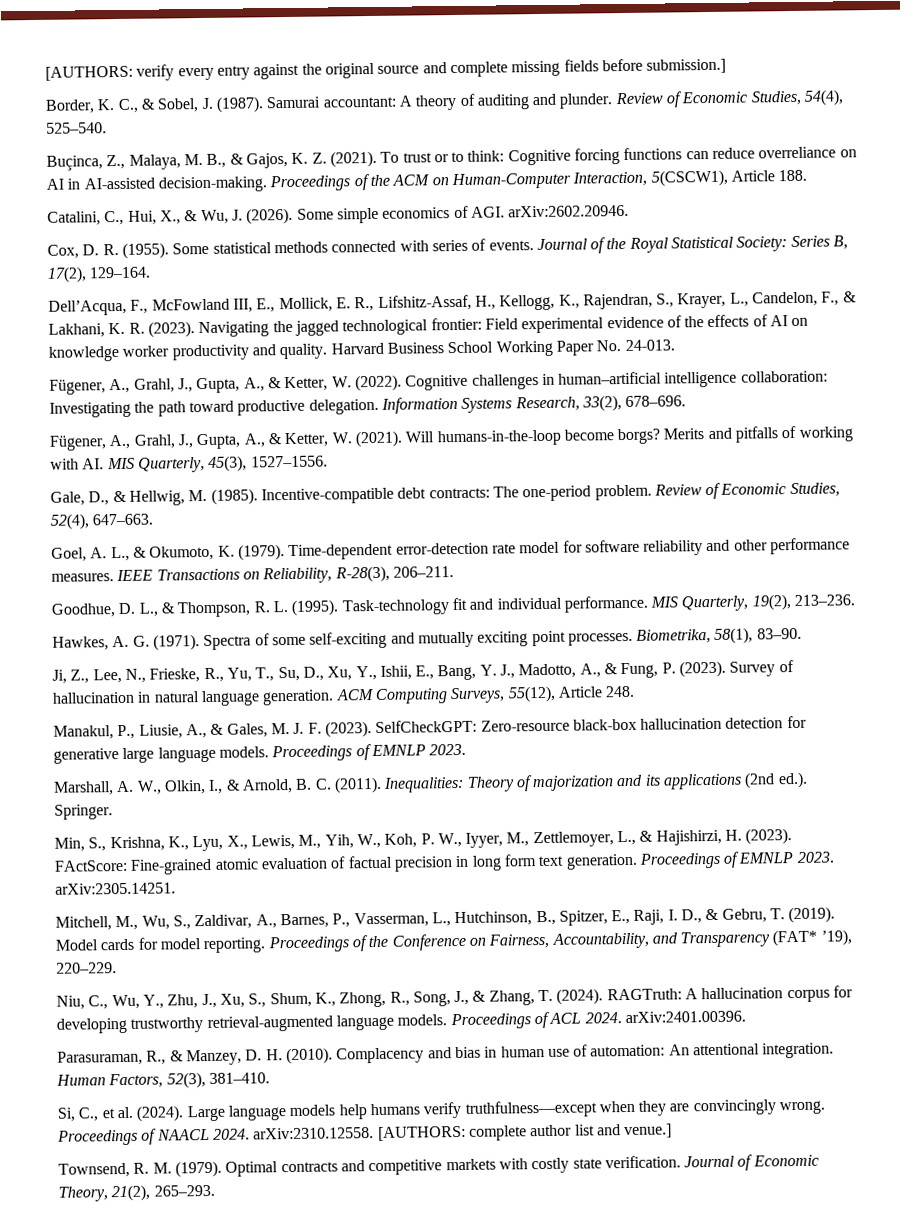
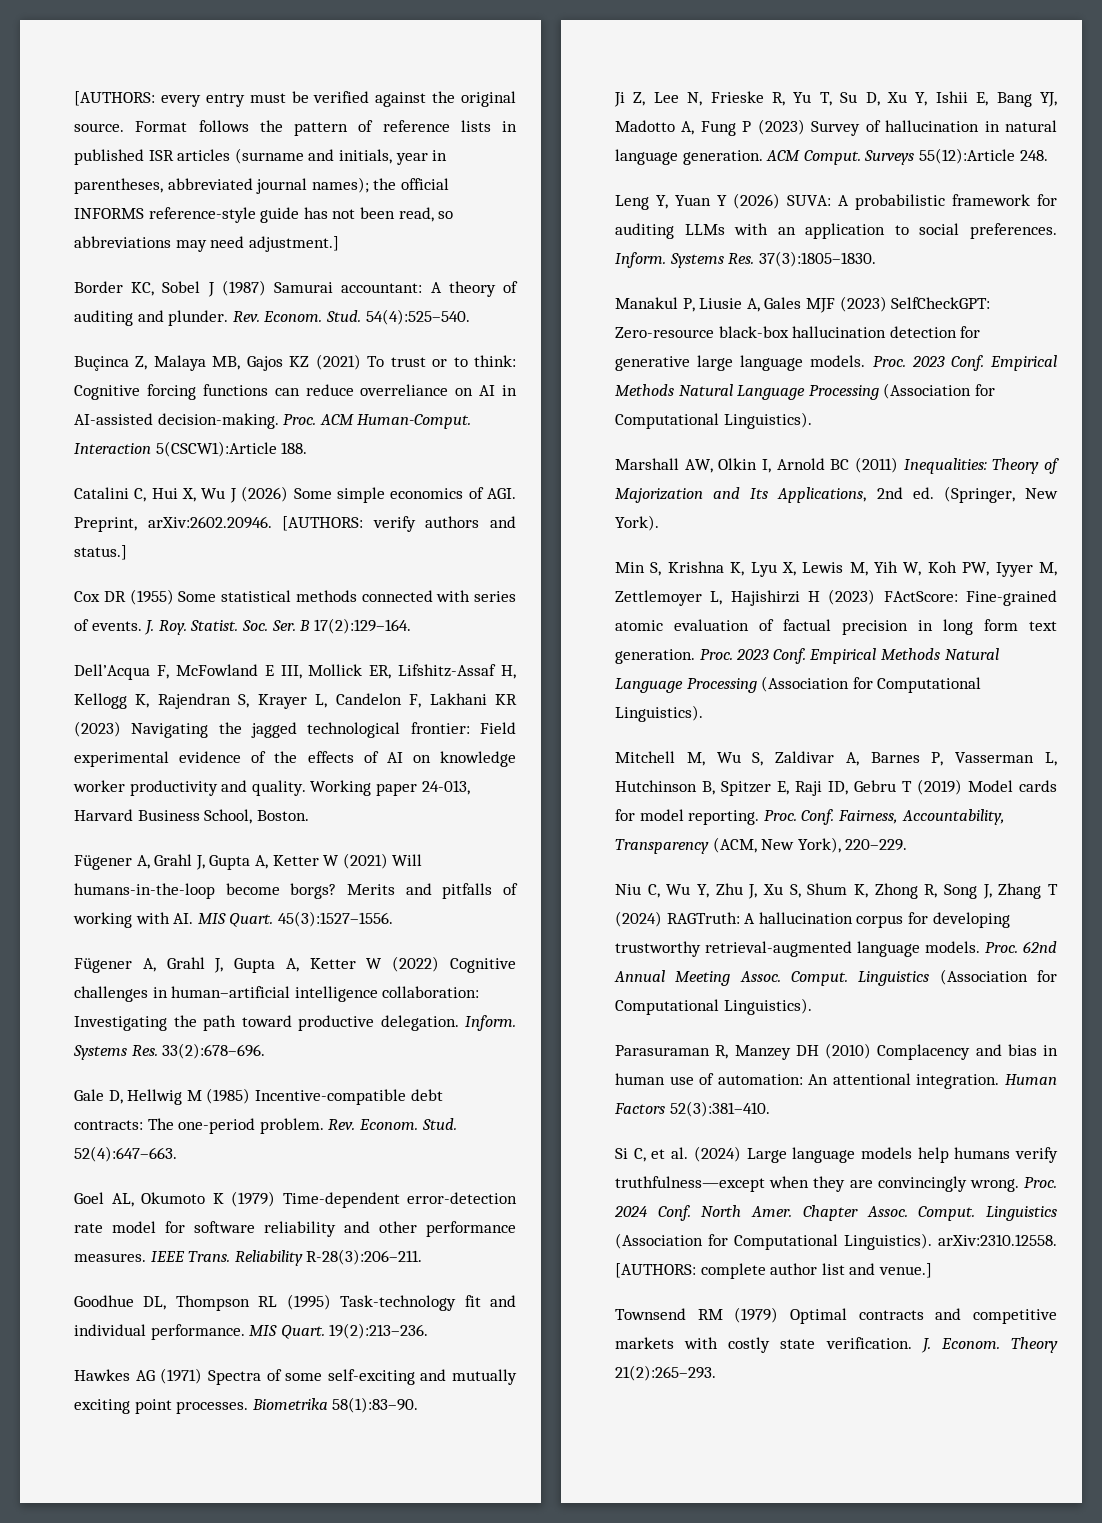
- [AUTHORS: verify every entry against the original source and complete missing fields before submission.]
- Border, K. C., & Sobel, J. (1987). Samurai accountant: A theory of auditing and plunder.
+ [AUTHORS: every entry must be verified against the original source. Format follows the pattern of reference lists in published ISR articles (surname and initials, year in parentheses, abbreviated journal names); the official INFORMS reference-style guide has not been read, so abbreviations may need adjustment.]
+ Border KC, Sobel J (1987) Samurai accountant: A theory of auditing and plunder.
- Review of Economic Studies, 54(4), 525–540.
- Buçinca, Z., Malaya, M. B., & Gajos, K. Z. (2021). To trust or to think: Cognitive forcing functions can reduce overreliance on AI in AI-assisted decision-making.
+ Rev. Econom. Stud. 54(4):525–540.
+ Buçinca Z, Malaya MB, Gajos KZ (2021) To trust or to think: Cognitive forcing functions can reduce overreliance on AI in AI-assisted decision-making.
- Proceedings of the ACM on Human-Computer Interaction, 5(CSCW1), Article 188.
- Catalini, C., Hui, X., & Wu, J. (2026). Some simple economics of AGI. arXiv:2602.20946.
- Cox, D. R. (1955). Some statistical methods connected with series of events.
+ Proc. ACM Human-Comput. Interaction 5(CSCW1):Article 188.
+ Catalini C, Hui X, Wu J (2026) Some simple economics of AGI. Preprint, arXiv:2602.20946. [AUTHORS: verify authors and status.]
+ Cox DR (1955) Some statistical methods connected with series of events.
- Journal of the Royal Statistical Society: Series B, 17(2), 129–164.
- Dell’Acqua, F., McFowland III, E., Mollick, E. R., Lifshitz-Assaf, H., Kellogg, K., Rajendran, S., Krayer, L., Candelon, F., & Lakhani, K. R. (2023). Navigating the jagged technological frontier: Field experimental evidence of the effects of AI on knowledge worker productivity and quality.
+ J. Roy. Statist. Soc. Ser. B 17(2):129–164.
+ Dell’Acqua F, McFowland E III, Mollick ER, Lifshitz-Assaf H, Kellogg K, Rajendran S, Krayer L, Candelon F, Lakhani KR (2023) Navigating the jagged technological frontier: Field experimental evidence of the effects of AI on knowledge worker productivity and quality.
- Harvard Business School Working Paper No. 24-013.
- Fügener, A., Grahl, J., Gupta, A., & Ketter, W. (2022). Cognitive challenges in human–artificial intelligence collaboration: Investigating the path toward productive delegation.
+ Working paper 24-013, Harvard Business School, Boston.
+ Fügener A, Grahl J, Gupta A, Ketter W (2021) Will humans-in-the-loop become borgs? Merits and pitfalls of working with AI. MIS Quart. 45(3):1527–1556.
+ Fügener A, Grahl J, Gupta A, Ketter W (2022) Cognitive challenges in human–artificial intelligence collaboration: Investigating the path toward productive delegation.
- Information Systems Research, 33(2), 678–696.
- Fügener, A., Grahl, J., Gupta, A., & Ketter, W. (2021). Will humans-in-the-loop become borgs? Merits and pitfalls of working with AI. MIS Quarterly, 45(3), 1527–1556.
- Gale, D., & Hellwig, M. (1985). Incentive-compatible debt contracts: The one-period problem.
+ Inform. Systems Res. 33(2):678–696.
+ Gale D, Hellwig M (1985) Incentive-compatible debt contracts: The one-period problem.
- Review of Economic Studies, 52(4), 647–663.
- Goel, A. L., & Okumoto, K. (1979). Time-dependent error-detection rate model for software reliability and other performance measures.
+ Rev. Econom. Stud. 52(4):647–663.
+ Goel AL, Okumoto K (1979) Time-dependent error-detection rate model for software reliability and other performance measures.
- IEEE Transactions on Reliability, R-28(3), 206–211.
- Goodhue, D. L., & Thompson, R. L. (1995). Task-technology fit and individual performance.
+ IEEE Trans. Reliability R-28(3):206–211.
+ Goodhue DL, Thompson RL (1995) Task-technology fit and individual performance.
- MIS Quarterly, 19(2), 213–236.
- Hawkes, A. G. (1971). Spectra of some self-exciting and mutually exciting point processes.
+ MIS Quart. 19(2):213–236.
+ Hawkes AG (1971) Spectra of some self-exciting and mutually exciting point processes.
- Biometrika, 58(1), 83–90.
- Ji, Z., Lee, N., Frieske, R., Yu, T., Su, D., Xu, Y., Ishii, E., Bang, Y. J., Madotto, A., & Fung, P. (2023). Survey of hallucination in natural language generation.
+ Biometrika 58(1):83–90.
+ Ji Z, Lee N, Frieske R, Yu T, Su D, Xu Y, Ishii E, Bang YJ, Madotto A, Fung P (2023) Survey of hallucination in natural language generation.
- ACM Computing Surveys, 55(12), Article 248.
- Manakul, P., Liusie, A., & Gales, M. J. F. (2023). SelfCheckGPT: Zero-resource black-box hallucination detection for generative large language models. Proceedings of EMNLP 2023.
- Marshall, A. W., Olkin, I., & Arnold, B. C. (2011). Inequalities: Theory of majorization and its applications (2nd ed.). Springer.
- Min, S., Krishna, K., Lyu, X., Lewis, M., Yih, W., Koh, P. W., Iyyer, M., Zettlemoyer, L., & Hajishirzi, H. (2023). FActScore: Fine-grained atomic evaluation of factual precision in long form text generation. Proceedings of EMNLP 2023. arXiv:2305.14251.
- Mitchell, M., Wu, S., Zaldivar, A., Barnes, P., Vasserman, L., Hutchinson, B., Spitzer, E., Raji, I. D., & Gebru, T. (2019). Model cards for model reporting.
+ ACM Comput. Surveys 55(12):Article 248.
+ Leng Y, Yuan Y (2026) SUVA: A probabilistic framework for auditing LLMs with an application to social preferences. Inform. Systems Res. 37(3):1805–1830.
+ Manakul P, Liusie A, Gales MJF (2023) SelfCheckGPT: Zero-resource black-box hallucination detection for generative large language models. Proc. 2023 Conf. Empirical Methods Natural Language Processing (Association for Computational Linguistics).
+ Marshall AW, Olkin I, Arnold BC (2011) Inequalities: Theory of Majorization and Its Applications, 2nd ed. (Springer, New York).
+ Min S, Krishna K, Lyu X, Lewis M, Yih W, Koh PW, Iyyer M, Zettlemoyer L, Hajishirzi H (2023) FActScore: Fine-grained atomic evaluation of factual precision in long form text generation. Proc. 2023 Conf. Empirical Methods Natural Language Processing (Association for Computational Linguistics).
+ Mitchell M, Wu S, Zaldivar A, Barnes P, Vasserman L, Hutchinson B, Spitzer E, Raji ID, Gebru T (2019) Model cards for model reporting.
- Proceedings of the Conference on Fairness, Accountability, and Transparency (FAT* ’19), 220–229.
- Niu, C., Wu, Y., Zhu, J., Xu, S., Shum, K., Zhong, R., Song, J., & Zhang, T. (2024). RAGTruth: A hallucination corpus for developing trustworthy retrieval-augmented language models.
+ Proc. Conf. Fairness, Accountability, Transparency (ACM, New York), 220–229.
+ Niu C, Wu Y, Zhu J, Xu S, Shum K, Zhong R, Song J, Zhang T (2024) RAGTruth: A hallucination corpus for developing trustworthy retrieval-augmented language models.
- Proceedings of ACL 2024. arXiv:2401.00396.
- Parasuraman, R., & Manzey, D. H. (2010). Complacency and bias in human use of automation: An attentional integration.
+ Proc. 62nd Annual Meeting Assoc. Comput. Linguistics (Association for Computational Linguistics).
+ Parasuraman R, Manzey DH (2010) Complacency and bias in human use of automation: An attentional integration.
- Human Factors, 52(3), 381–410.
- Si, C., et al. (2024). Large language models help humans verify truthfulness—except when they are convincingly wrong.
+ Human Factors 52(3):381–410.
+ Si C, et al. (2024) Large language models help humans verify truthfulness—except when they are convincingly wrong.
- Proceedings of NAACL 2024. arXiv:2310.12558. [AUTHORS: complete author list and venue.]
+ Proc. 2024 Conf. North Amer. Chapter Assoc. Comput. Linguistics (Association for Computational Linguistics). arXiv:2310.12558. [AUTHORS: complete author list and venue.]
- Townsend, R. M. (1979). Optimal contracts and competitive markets with costly state verification.
+ Townsend RM (1979) Optimal contracts and competitive markets with costly state verification.
- Journal of Economic Theory, 21(2), 265–293.
+ J. Econom. Theory 21(2):265–293.

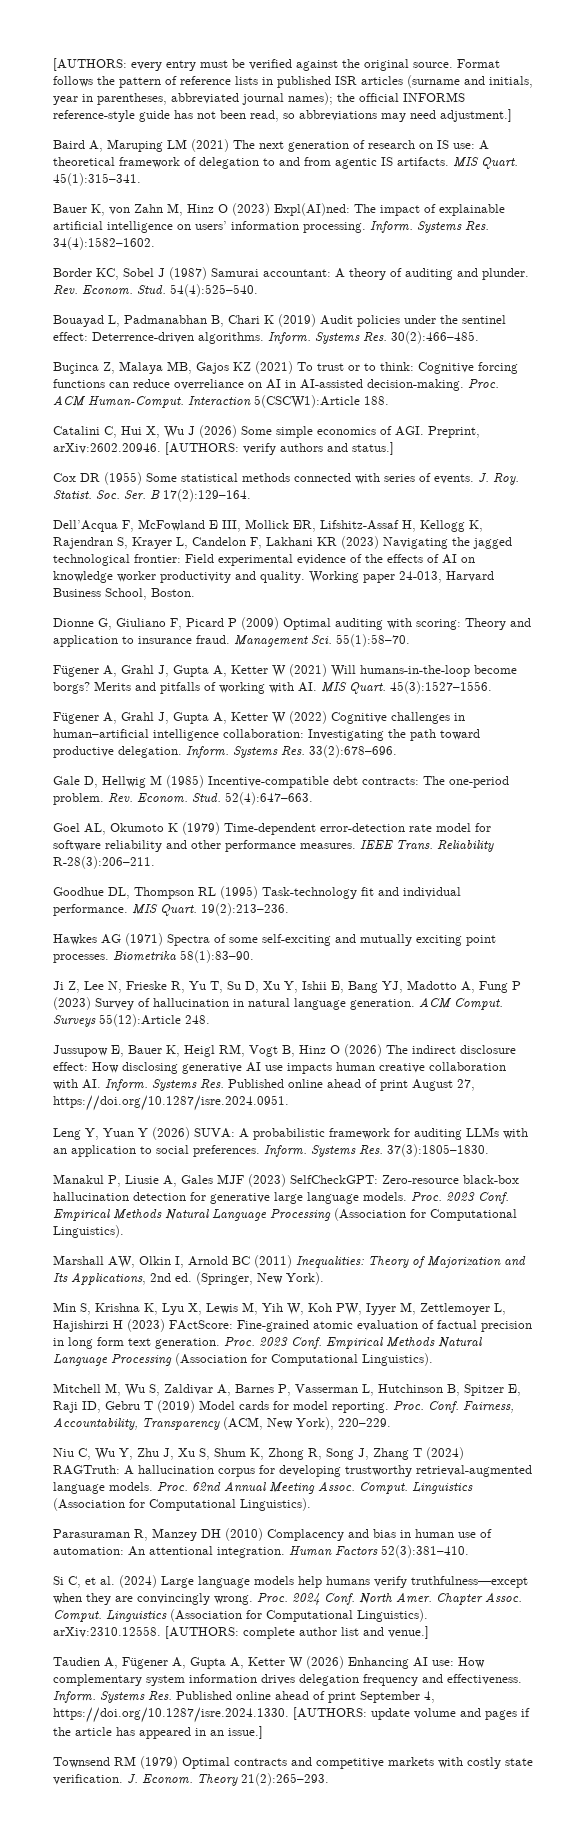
+ Baird A, Maruping LM (2021) The next generation of research on IS use: A theoretical framework of delegation to and from agentic IS artifacts. MIS Quart. 45(1):315–341.
+ Bauer K, von Zahn M, Hinz O (2023) Expl(AI)ned: The impact of explainable artificial intelligence on users’ information processing. Inform. Systems Res. 34(4):1582–1602.
+ Bouayad L, Padmanabhan B, Chari K (2019) Audit policies under the sentinel effect: Deterrence-driven algorithms. Inform. Systems Res. 30(2):466–485.
+ Dionne G, Giuliano F, Picard P (2009) Optimal auditing with scoring: Theory and application to insurance fraud. Management Sci. 55(1):58–70.
+ Jussupow E, Bauer K, Heigl RM, Vogt B, Hinz O (2026) The indirect disclosure effect: How disclosing generative AI use impacts human creative collaboration with AI. Inform. Systems Res. Published online ahead of print August 27, https://doi.org/10.1287/isre.2024.0951.
+ Taudien A, Fügener A, Gupta A, Ketter W (2026) Enhancing AI use: How complementary system information drives delegation frequency and effectiveness. Inform. Systems Res. Published online ahead of print September 4, https://doi.org/10.1287/isre.2024.1330. [AUTHORS: update volume and pages if the article has appeared in an issue.]

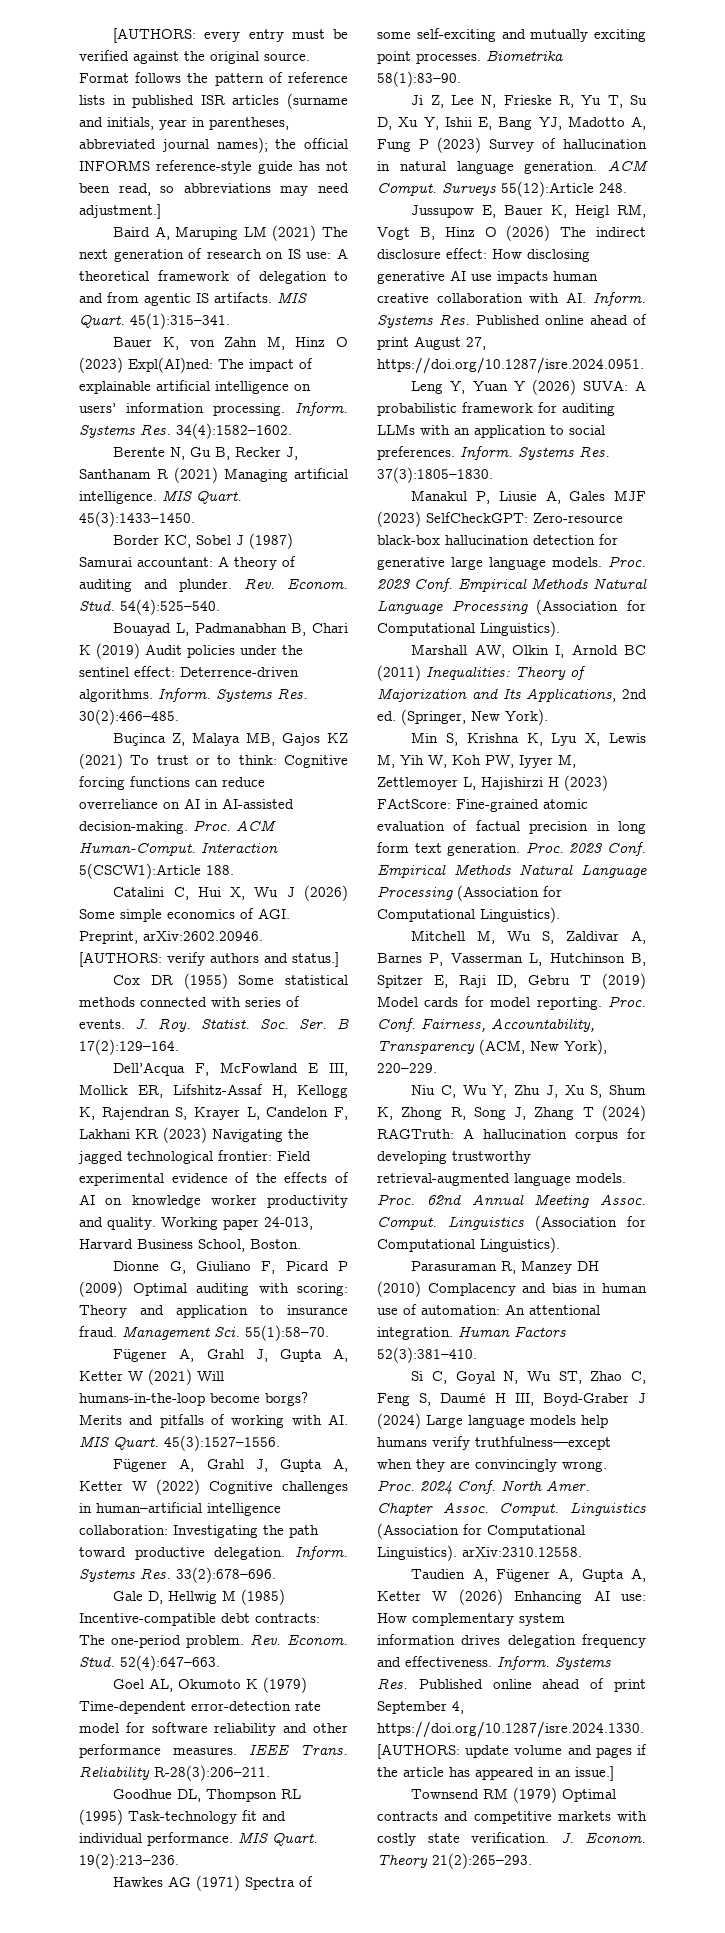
+ Berente N, Gu B, Recker J, Santhanam R (2021) Managing artificial intelligence. MIS Quart. 45(3):1433–1450.
- Si C, et al. (2024) Large language models help humans verify truthfulness—except when they are convincingly wrong.
+ Si C, Goyal N, Wu ST, Zhao C, Feng S, Daumé H III, Boyd-Graber J (2024) Large language models help humans verify truthfulness—except when they are convincingly wrong.
- Linguistics (Association for Computational Linguistics). arXiv:2310.12558. [AUTHORS: complete author list and venue.]
+ Linguistics (Association for Computational Linguistics). arXiv:2310.12558.

